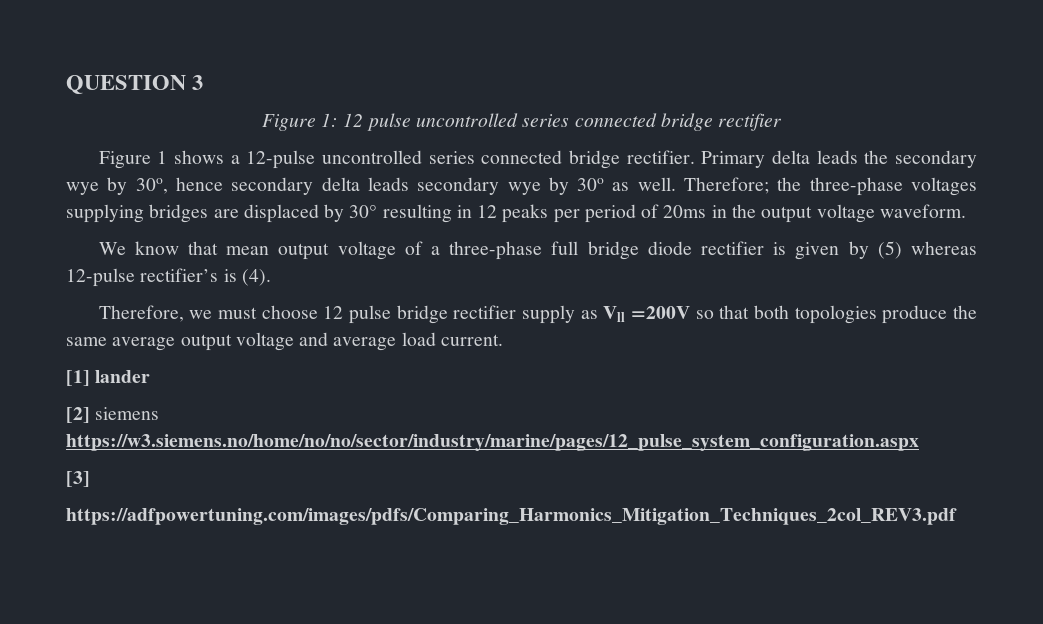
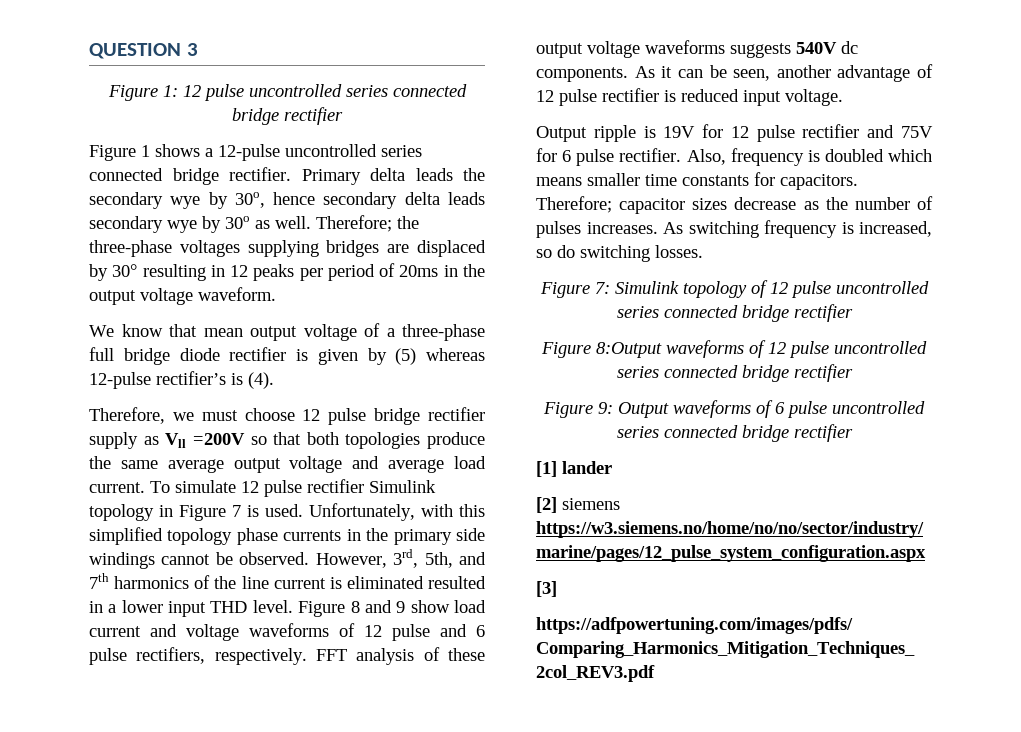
+ To simulate 12 pulse rectifier Simulink topology in Figure 7 is used. Unfortunately, with this simplified topology phase currents in the primary side windings cannot be observed. However, 3rd, 5th, and 7th harmonics of the line current is eliminated resulted in a lower input THD level. Figure 8 and 9 show load current and voltage waveforms of 12 pulse and 6 pulse rectifiers, respectively. FFT analysis of these output voltage waveforms suggests 540V dc components. As it can be seen, another advantage of 12 pulse rectifier is reduced input voltage.
+ Output ripple is 19V for 12 pulse rectifier and 75V for 6 pulse rectifier. Also, frequency is doubled which means smaller time constants for capacitors. Therefore; capacitor sizes decrease as the number of pulses increases. As switching frequency is increased, so do switching losses.
+ Figure 7: Simulink topology of 12 pulse uncontrolled series connected bridge rectifier
+ Figure 8:Output waveforms of 12 pulse uncontrolled series connected bridge rectifier
+ Figure 9: Output waveforms of 6 pulse uncontrolled series connected bridge rectifier

